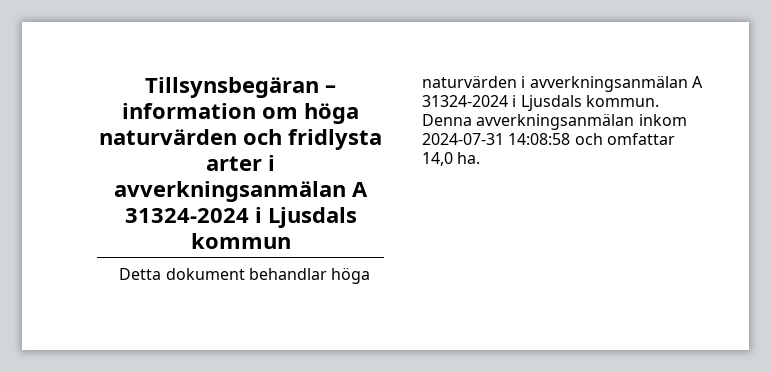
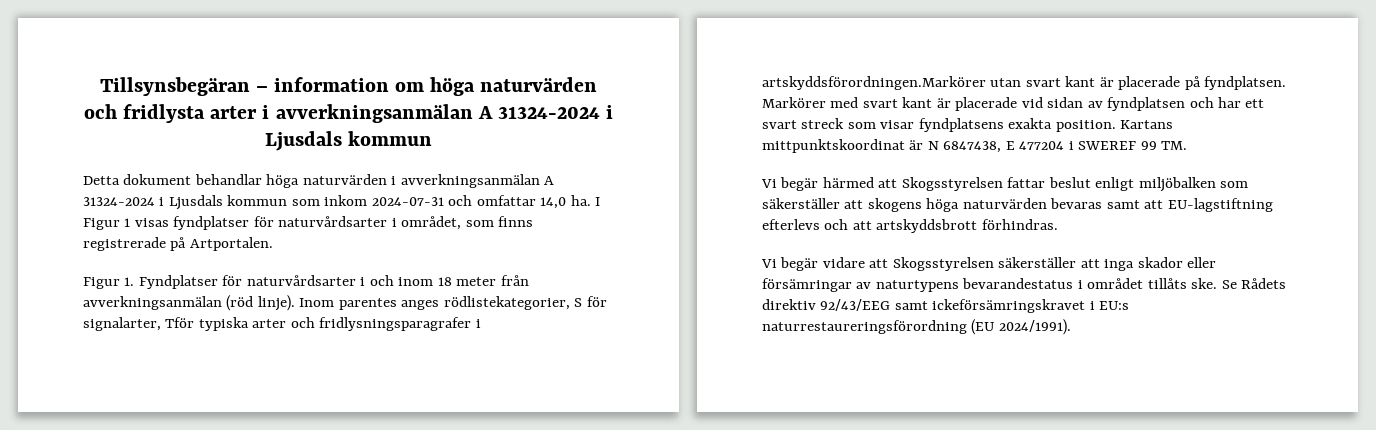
- Detta dokument behandlar höga naturvärden i avverkningsanmälan A 31324-2024 i Ljusdals kommun. Denna avverkningsanmälan inkom 2024-07-31 14:08:58 och omfattar 14,0 ha.
+ Detta dokument behandlar höga naturvärden i avverkningsanmälan A 31324-2024 i Ljusdals kommun som inkom 2024-07-31 och omfattar 14,0 ha.
+ I Figur 1 visas fyndplatser för naturvårdsarter i området, som finns registrerade på Artportalen.
+ Figur 1. Fyndplatser för naturvårdsarter i och inom 18 meter från avverkningsanmälan (röd linje). Inom parentes anges rödlistekategorier, S för signalarter, Tför typiska arter och fridlysningsparagrafer i artskyddsförordningen.Markörer utan svart kant är placerade på fyndplatsen. Markörer med svart kant är placerade vid sidan av fyndplatsen och har ett svart streck som visar fyndplatsens exakta position. Kartans mittpunktskoordinat är N 6847438, E 477204 i SWEREF 99 TM.
+ Vi begär härmed att Skogsstyrelsen fattar beslut enligt miljöbalken som säkerställer att skogens höga naturvärden bevaras samt att EU-lagstiftning efterlevs och att artskyddsbrott förhindras.
+ Vi begär vidare att Skogsstyrelsen säkerställer att inga skador eller försämringar av naturtypens bevarandestatus i området tillåts ske. Se Rådets direktiv 92/43/EEG samt ickeförsämringskravet i EU:s naturrestaureringsförordning (EU 2024/1991).

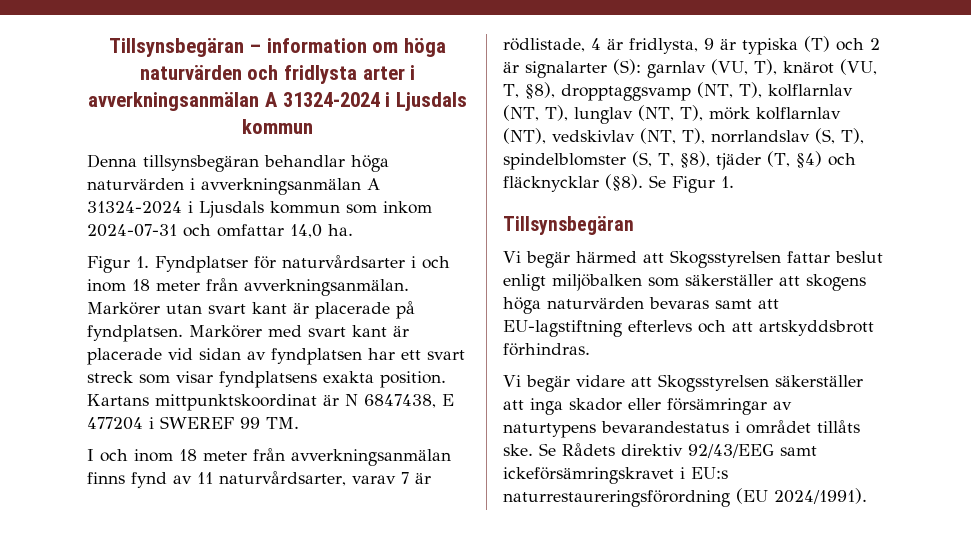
- Detta dokument behandlar höga naturvärden i avverkningsanmälan A 31324-2024 i Ljusdals kommun som inkom 2024-07-31 och omfattar 14,0 ha. I Figur 1 visas fyndplatser för naturvårdsarter i området, som finns registrerade på Artportalen.
+ Denna tillsynsbegäran behandlar höga naturvärden i avverkningsanmälan A 31324-2024 i Ljusdals kommun som inkom 2024-07-31 och omfattar 14,0 ha.
- Figur 1. Fyndplatser för naturvårdsarter i och inom 18 meter från avverkningsanmälan (röd linje). Inom parentes anges rödlistekategorier, S för signalarter, Tför typiska arter och fridlysningsparagrafer i artskyddsförordningen.Markörer utan svart kant är placerade på fyndplatsen.
+ Figur 1. Fyndplatser för naturvårdsarter i och inom 18 meter från avverkningsanmälan. Markörer utan svart kant är placerade på fyndplatsen.
- Markörer med svart kant är placerade vid sidan av fyndplatsen och har ett svart streck som visar fyndplatsens exakta position.
+ Markörer med svart kant är placerade vid sidan av fyndplatsen har ett svart streck som visar fyndplatsens exakta position.
+ I och inom 18 meter från avverkningsanmälan finns fynd av 11 naturvårdsarter, varav 7 är rödlistade, 4 är fridlysta, 9 är typiska (T) och 2 är signalarter (S): garnlav (VU, T), knärot (VU, T, §8), dropptaggsvamp (NT, T), kolflarnlav (NT, T), lunglav (NT, T), mörk kolflarnlav (NT), vedskivlav (NT, T), norrlandslav (S, T), spindelblomster (S, T, §8), tjäder (T, §4) och fläcknycklar (§8). Se Figur 1.
+ Tillsynsbegäran

